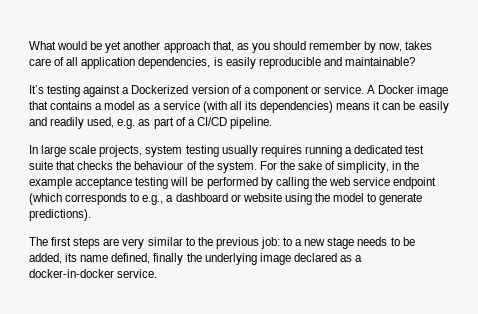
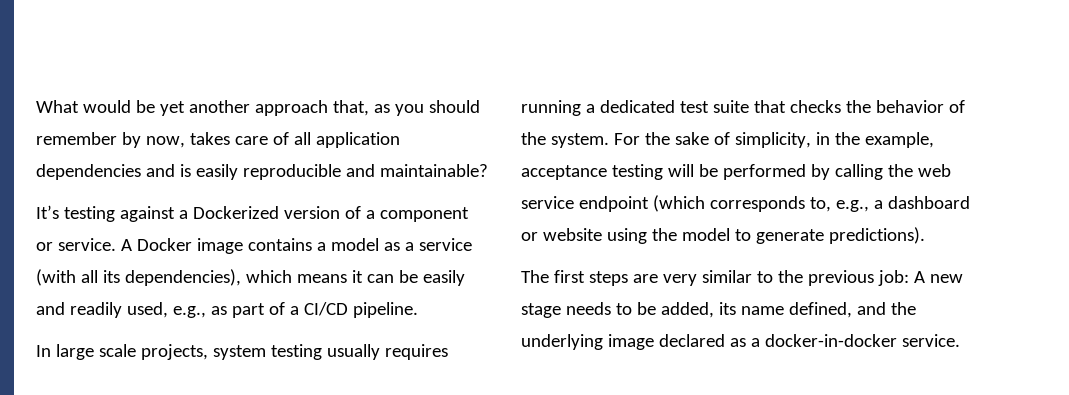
- What would be yet another approach that, as you should remember by now, takes care of all application dependencies, is easily reproducible and maintainable?
+ What would be yet another approach that, as you should remember by now, takes care of all application dependencies and is easily reproducible and maintainable?
- A Docker image that contains a model as a service (with all its dependencies) means it can be easily and readily used, e.g. as part of a CI/CD pipeline.
+ A Docker image contains a model as a service (with all its dependencies), which means it can be easily and readily used, e.g., as part of a CI/CD pipeline.
- In large scale projects, system testing usually requires running a dedicated test suite that checks the behaviour of the system.
+ In large scale projects, system testing usually requires running a dedicated test suite that checks the behavior of the system.
- For the sake of simplicity, in the example acceptance testing will be performed by calling the web service endpoint (which corresponds to e.g., a dashboard or website using the model to generate predictions).
+ For the sake of simplicity, in the example, acceptance testing will be performed by calling the web service endpoint (which corresponds to, e.g., a dashboard or website using the model to generate predictions).
- The first steps are very similar to the previous job: to a new stage needs to be added, its name defined, finally the underlying image declared as a docker-in-docker service.
+ The first steps are very similar to the previous job: A new stage needs to be added, its name defined, and the underlying image declared as a docker-in-docker service.

